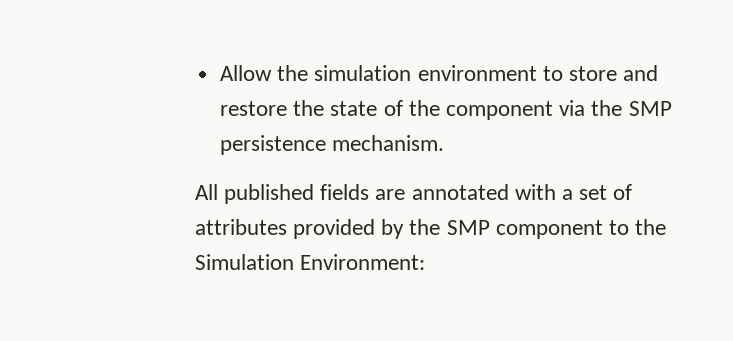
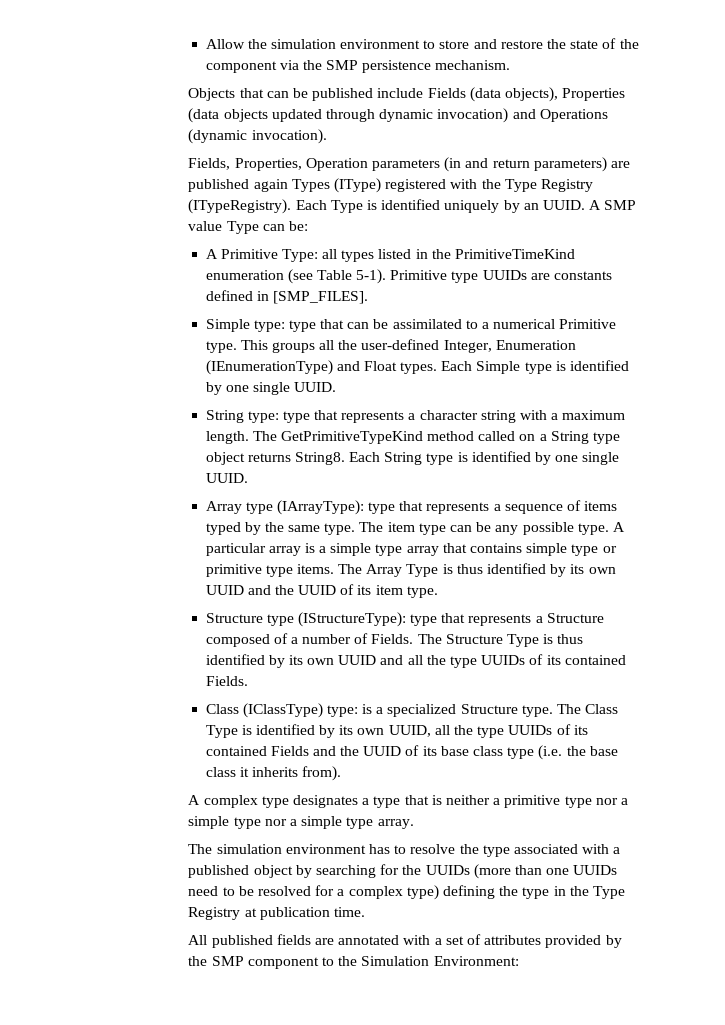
+ Objects that can be published include Fields (data objects), Properties (data objects updated through dynamic invocation) and Operations (dynamic invocation).
+ Fields, Properties, Operation parameters (in and return parameters) are published again Types (IType) registered with the Type Registry (ITypeRegistry). Each Type is identified uniquely by an UUID. A SMP value Type can be:
+ A Primitive Type: all types listed in the PrimitiveTimeKind enumeration (see Table 5-1). Primitive type UUIDs are constants defined in [SMP_FILES].
+ Simple type: type that can be assimilated to a numerical Primitive type. This groups all the user-defined Integer, Enumeration (IEnumerationType) and Float types. Each Simple type is identified by one single UUID.
+ String type: type that represents a character string with a maximum length. The GetPrimitiveTypeKind method called on a String type object returns String8. Each String type is identified by one single UUID.
+ Array type (IArrayType): type that represents a sequence of items typed by the same type. The item type can be any possible type. A particular array is a simple type array that contains simple type or primitive type items. The Array Type is thus identified by its own UUID and the UUID of its item type.
+ Structure type (IStructureType): type that represents a Structure composed of a number of Fields. The Structure Type is thus identified by its own UUID and all the type UUIDs of its contained Fields.
+ Class (IClassType) type: is a specialized Structure type. The Class Type is identified by its own UUID, all the type UUIDs of its contained Fields and the UUID of its base class type (i.e. the base class it inherits from).
+ A complex type designates a type that is neither a primitive type nor a simple type nor a simple type array.
+ The simulation environment has to resolve the type associated with a published object by searching for the UUIDs (more than one UUIDs need to be resolved for a complex type) defining the type in the Type Registry at publication time.

